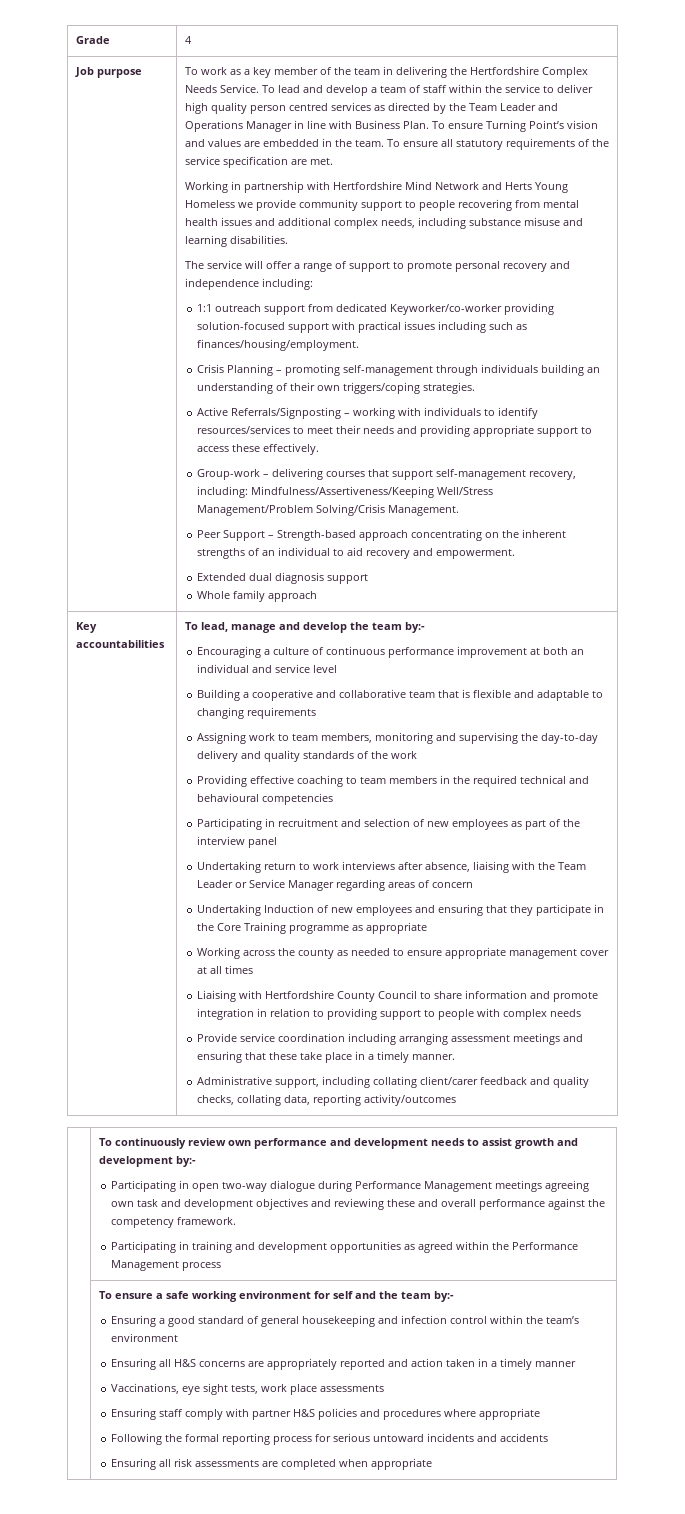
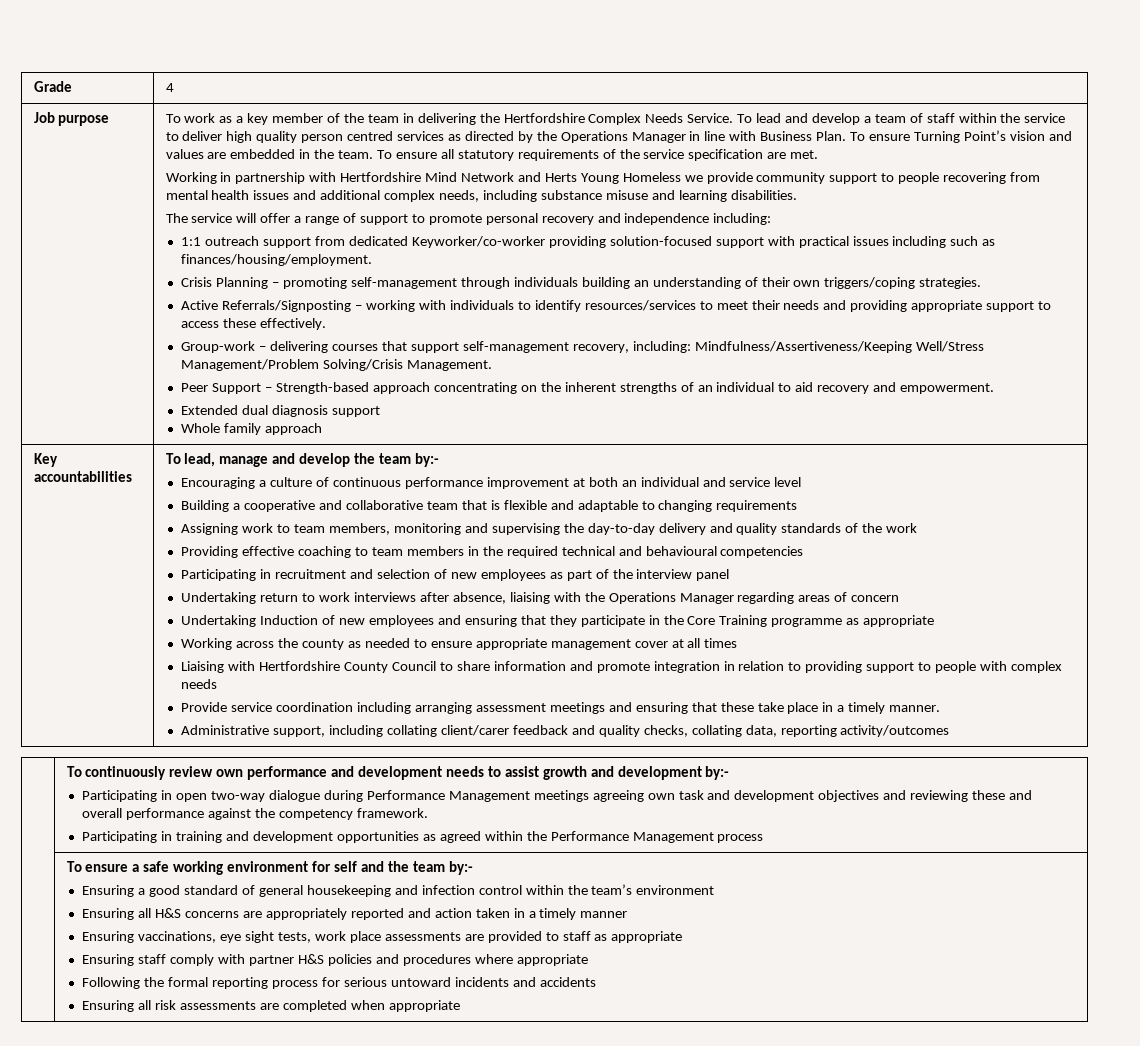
- To lead and develop a team of staff within the service to deliver high quality person centred services as directed by the Team Leader and Operations Manager in line with Business Plan.
+ To lead and develop a team of staff within the service to deliver high quality person centred services as directed by the Operations Manager in line with Business Plan.
- Undertaking return to work interviews after absence, liaising with the Team Leader or Service Manager regarding areas of concern
+ Undertaking return to work interviews after absence, liaising with the Operations Manager regarding areas of concern
- Vaccinations, eye sight tests, work place assessments
+ Ensuring vaccinations, eye sight tests, work place assessments are provided to staff as appropriate

